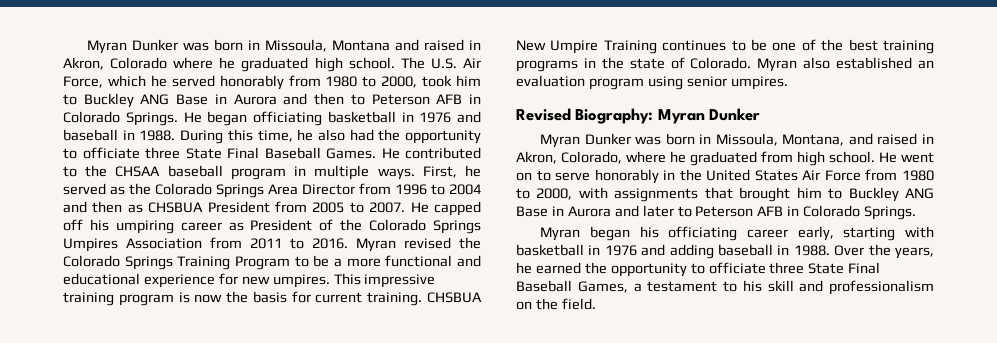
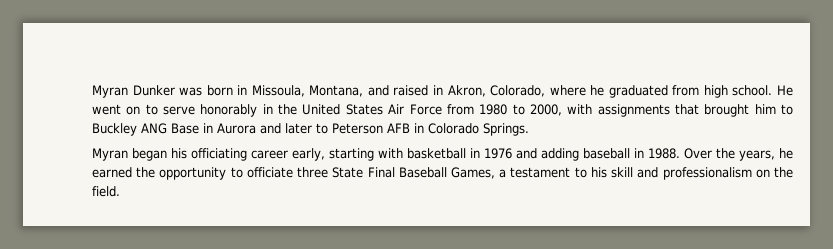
- Myran Dunker was born in Missoula, Montana and raised in Akron, Colorado where he graduated high school. The U.S. Air Force, which he served honorably from 1980 to 2000, took him to Buckley ANG Base in Aurora and then to Peterson AFB in Colorado Springs. He began officiating basketball in 1976 and baseball in 1988. During this time, he also had the opportunity to officiate three State Final Baseball Games. He contributed to the CHSAA baseball program in multiple ways. First, he served as the Colorado Springs Area Director from 1996 to 2004 and then as CHSBUA President from 2005 to 2007. He capped off his umpiring career as President of the Colorado Springs Umpires Association from 2011 to 2016. Myran revised the Colorado Springs Training Program to be a more functional and educational experience for new umpires. This impressive training program is now the basis for current training. CHSBUA New Umpire Training continues to be one of the best training programs in the state of Colorado. Myran also established an evaluation program using senior umpires.
- Revised Biography: Myran Dunker

